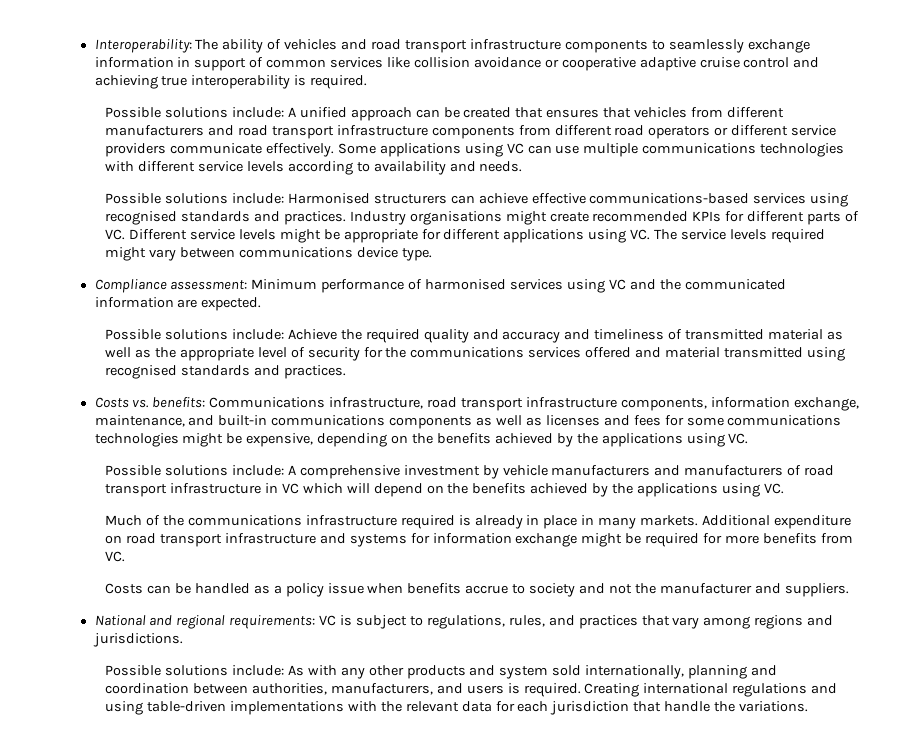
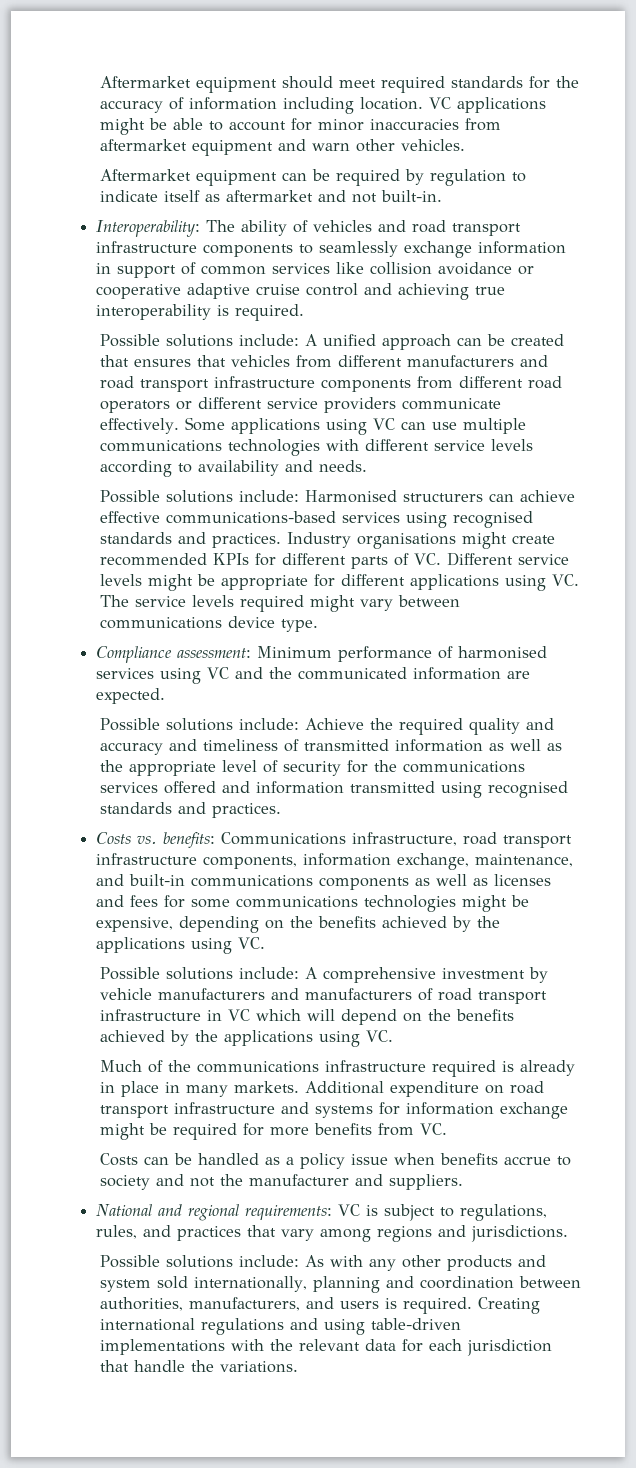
+ Aftermarket equipment should meet required standards for the accuracy of information including location. VC applications might be able to account for minor inaccuracies from aftermarket equipment and warn other vehicles.
+ Aftermarket equipment can be required by regulation to indicate itself as aftermarket and not built-in.
- Possible solutions include: Achieve the required quality and accuracy and timeliness of transmitted material as well as the appropriate level of security for the communications services offered and material transmitted using recognised standards and practices.
+ Possible solutions include: Achieve the required quality and accuracy and timeliness of transmitted information as well as the appropriate level of security for the communications services offered and information transmitted using recognised standards and practices.

